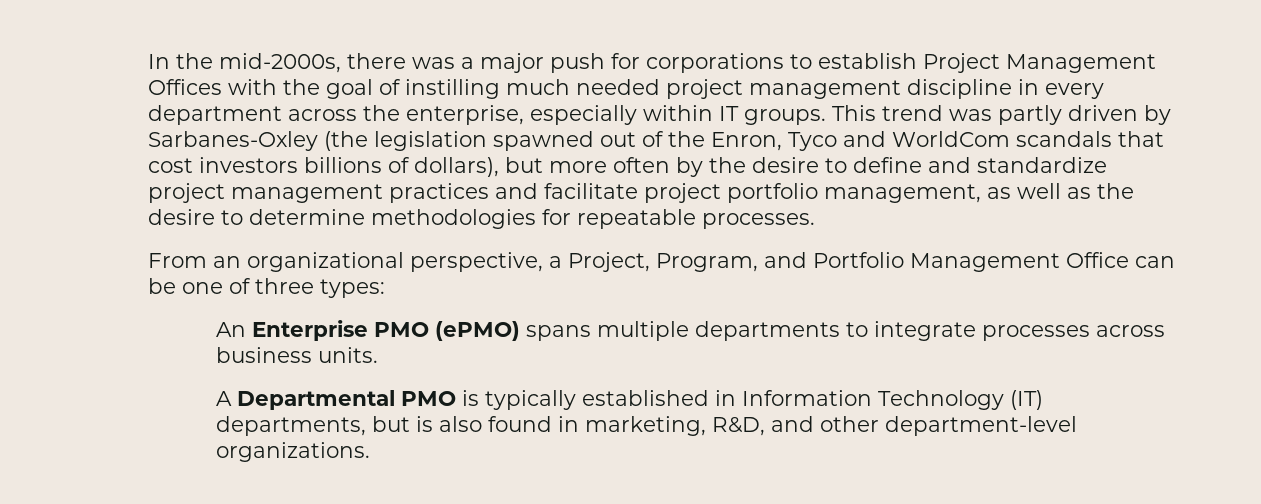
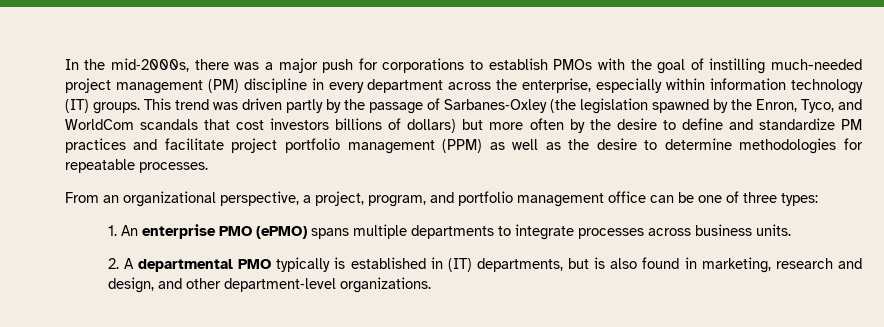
- In the mid‐2000s, there was a major push for corporations to establish Project Management Offices with the goal of instilling much needed project management discipline in every department across the enterprise, especially within IT groups.
+ In the mid‐2000s, there was a major push for corporations to establish PMOs with the goal of instilling much-needed project management (PM) discipline in every department across the enterprise, especially within information technology (IT) groups.
- This trend was partly driven by Sarbanes‐Oxley (the legislation spawned out of the Enron, Tyco and WorldCom scandals that cost investors billions of dollars), but more often by the desire to define and standardize project management practices and facilitate project portfolio management, as well as the desire to determine methodologies for repeatable processes.
+ This trend was driven partly by the passage of Sarbanes‐Oxley (the legislation spawned by the Enron, Tyco, and WorldCom scandals that cost investors billions of dollars) but more often by the desire to define and standardize PM practices and facilitate project portfolio management (PPM) as well as the desire to determine methodologies for repeatable processes.
- From an organizational perspective, a Project, Program, and Portfolio Management Office can be one of three types:
+ From an organizational perspective, a project, program, and portfolio management office can be one of three types:
- An Enterprise PMO (ePMO) spans multiple departments to integrate processes across business units.
+ 1. An enterprise PMO (ePMO) spans multiple departments to integrate processes across business units.
- A Departmental PMO is typically established in Information Technology (IT) departments, but is also found in marketing, R&D, and other department‐level organizations.
+ 2. A departmental PMO typically is established in (IT) departments, but is also found in marketing, research and design, and other department‐level organizations.

